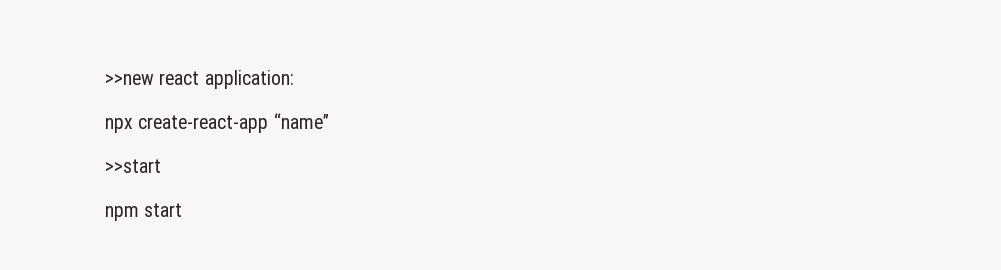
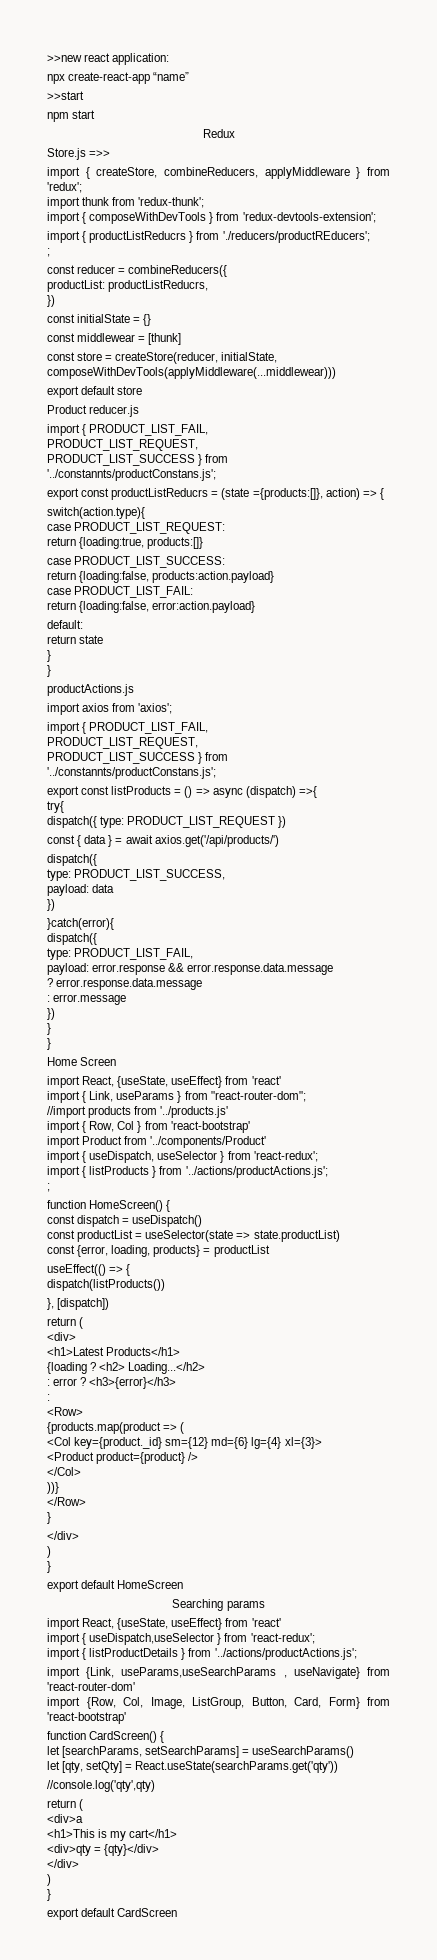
+ Redux
+ Store.js =>>
+ import { createStore, combineReducers, applyMiddleware } from 'redux';
+ import thunk from 'redux-thunk';
+ import { composeWithDevTools } from 'redux-devtools-extension';
+ import { productListReducrs } from './reducers/productREducers';
+ ;
+ const reducer = combineReducers({
+ productList: productListReducrs,
+ })
+ const initialState = {}
+ const middlewear = [thunk]
+ const store = createStore(reducer, initialState, composeWithDevTools(applyMiddleware(...middlewear)))
+ export default store
+ Product reducer.js
+ import { PRODUCT_LIST_FAIL,
+ PRODUCT_LIST_REQUEST,
+ PRODUCT_LIST_SUCCESS } from '../constannts/productConstans.js';
+ export const productListReducrs = (state ={products:[]}, action) => {
+ switch(action.type){
+ case PRODUCT_LIST_REQUEST:
+ return {loading:true, products:[]}
+ case PRODUCT_LIST_SUCCESS:
+ return {loading:false, products:action.payload}
+ case PRODUCT_LIST_FAIL:
+ return {loading:false, error:action.payload}
+ default:
+ return state
+ }
+ }
+ productActions.js
+ import axios from 'axios';
+ import { PRODUCT_LIST_FAIL,
+ PRODUCT_LIST_REQUEST,
+ PRODUCT_LIST_SUCCESS } from '../constannts/productConstans.js';
+ export const listProducts = () => async (dispatch) =>{
+ try{
+ dispatch({ type: PRODUCT_LIST_REQUEST })
+ const { data } = await axios.get('/api/products/')
+ dispatch({
+ type: PRODUCT_LIST_SUCCESS,
+ payload: data
+ })
+ }catch(error){
+ dispatch({
+ type: PRODUCT_LIST_FAIL,
+ payload: error.response && error.response.data.message
+ ? error.response.data.message
+ : error.message
+ })
+ }
+ }
+ Home Screen
+ import React, {useState, useEffect} from 'react'
+ import { Link, useParams } from "react-router-dom";
+ //import products from '../products.js'
+ import { Row, Col } from 'react-bootstrap'
+ import Product from '../components/Product'
+ import { useDispatch, useSelector } from 'react-redux';
+ import { listProducts } from '../actions/productActions.js';
+ ;
+ function HomeScreen() {
+ const dispatch = useDispatch()
+ const productList = useSelector(state => state.productList)
+ const {error, loading, products} = productList
+ useEffect(() => {
+ dispatch(listProducts())
+ }, [dispatch])
+ return (
+ <div>
+ <h1>Latest Products</h1>
+ {loading ? <h2> Loading...</h2>
+ : error ? <h3>{error}</h3>
+ :
+ <Row>
+ {products.map(product => (
+ <Col key={product._id} sm={12} md={6} lg={4} xl={3}>
+ <Product product={product} />
+ </Col>
+ ))}
+ </Row>
+ }
+ </div>
+ )
+ }
+ export default HomeScreen
+ Searching params
+ import React, {useState, useEffect} from 'react'
+ import { useDispatch,useSelector } from 'react-redux';
+ import { listProductDetails } from '../actions/productActions.js';
+ import {Link, useParams,useSearchParams , useNavigate} from 'react-router-dom'
+ import {Row, Col, Image, ListGroup, Button, Card, Form} from 'react-bootstrap'
+ function CardScreen() {
+ let [searchParams, setSearchParams] = useSearchParams()
+ let [qty, setQty] = React.useState(searchParams.get('qty'))
+ //console.log('qty',qty)
+ return (
+ <div>a
+ <h1>This is my cart</h1>
+ <div>qty = {qty}</div>
+ </div>
+ )
+ }
+ export default CardScreen

